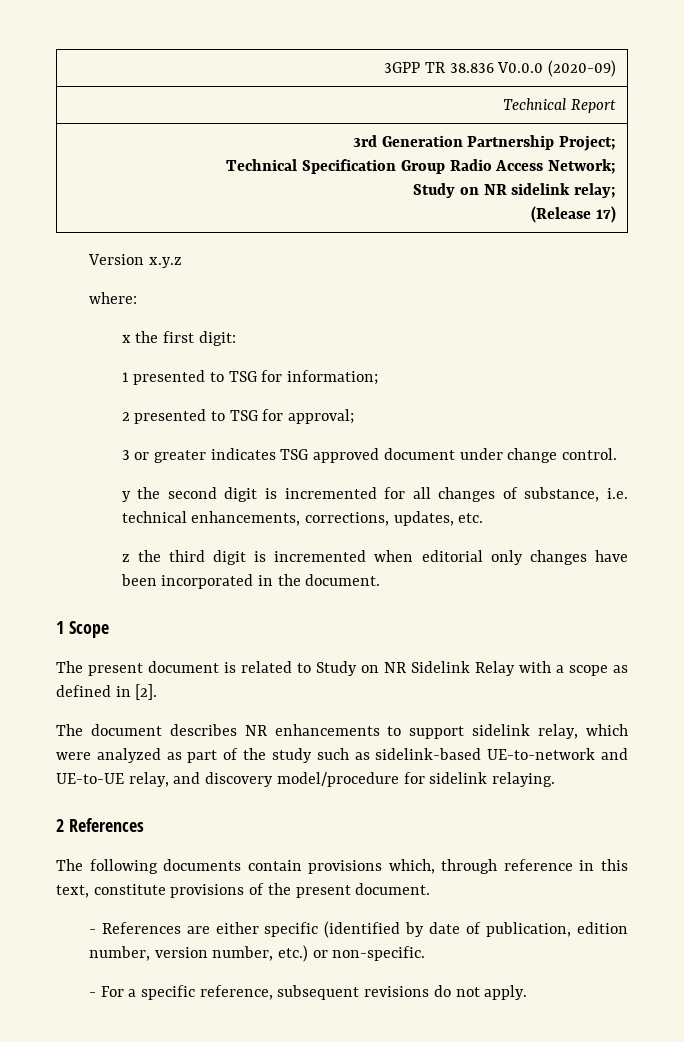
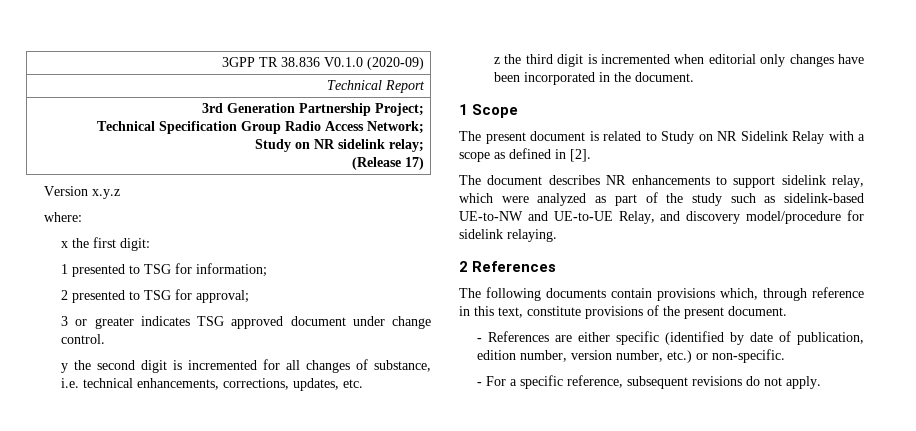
- 3GPP TR 38.836 V0.0.0 (2020-09)
+ 3GPP TR 38.836 V0.1.0 (2020-09)
- The document describes NR enhancements to support sidelink relay, which were analyzed as part of the study such as sidelink-based UE-to-network and UE-to-UE relay, and discovery model/procedure for sidelink relaying.
+ The document describes NR enhancements to support sidelink relay, which were analyzed as part of the study such as sidelink-based UE-to-NW and UE-to-UE Relay, and discovery model/procedure for sidelink relaying.

